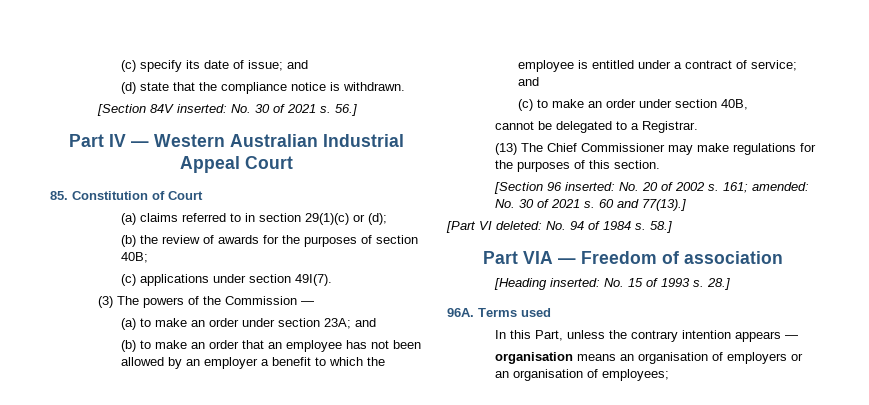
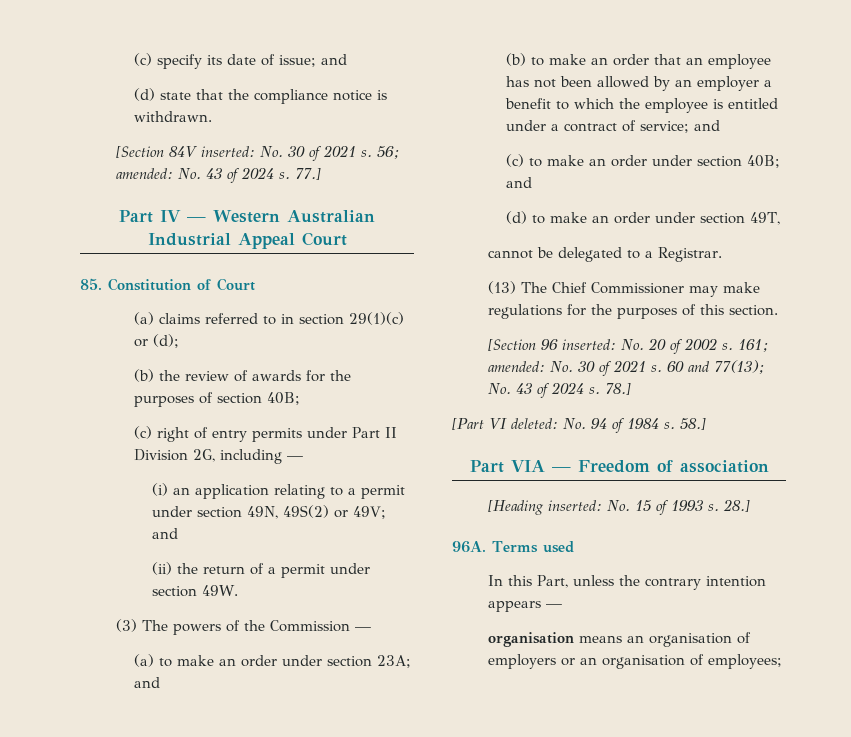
- 56.]
+ 56; amended: No. 43 of 2024 s. 77.]
- (c) applications under section 49I(7).
+ (c) right of entry permits under Part II Division 2G, including —
+ (i) an application relating to a permit under section 49N, 49S(2) or 49V; and
+ (ii) the return of a permit under section 49W.
- (c) to make an order under section 40B,
+ (c) to make an order under section 40B; and
+ (d) to make an order under section 49T,
- 60 and 77(13).]
+ 60 and 77(13); No. 43 of 2024 s. 78.]

